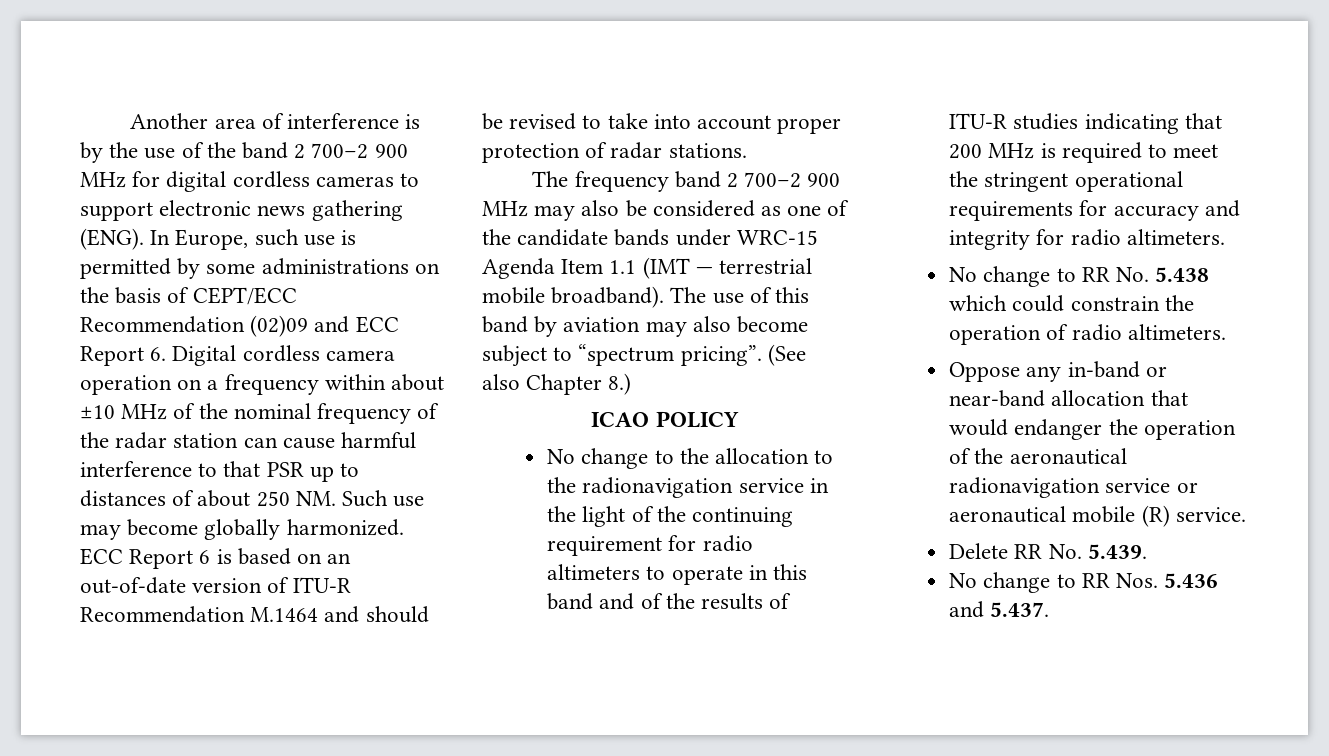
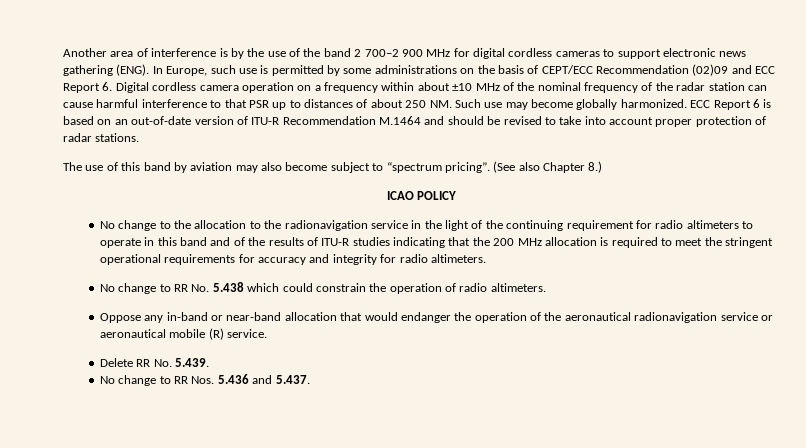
- The frequency band 2 700–2 900 MHz may also be considered as one of the candidate bands under WRC-15 Agenda Item 1.1 (IMT — terrestrial mobile broadband). The use of this band by aviation may also become subject to “spectrum pricing”.
+ The use of this band by aviation may also become subject to “spectrum pricing”.
- No change to the allocation to the radionavigation service in the light of the continuing requirement for radio altimeters to operate in this band and of the results of ITU-R studies indicating that 200 MHz is required to meet the stringent operational requirements for accuracy and integrity for radio altimeters.
+ No change to the allocation to the radionavigation service in the light of the continuing requirement for radio altimeters to operate in this band and of the results of ITU-R studies indicating that the 200 MHz allocation is required to meet the stringent operational requirements for accuracy and integrity for radio altimeters.

